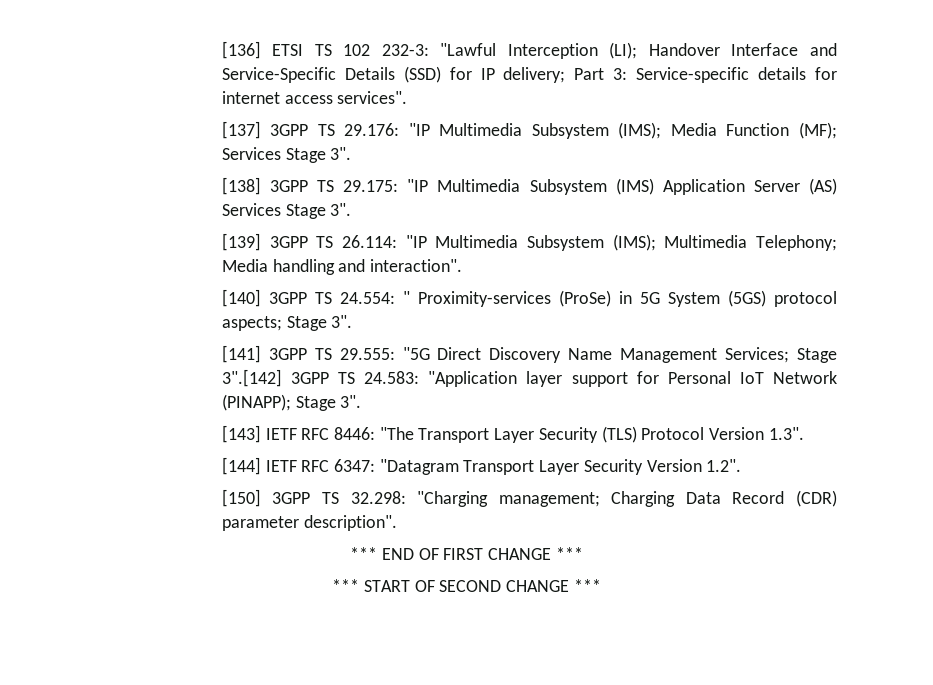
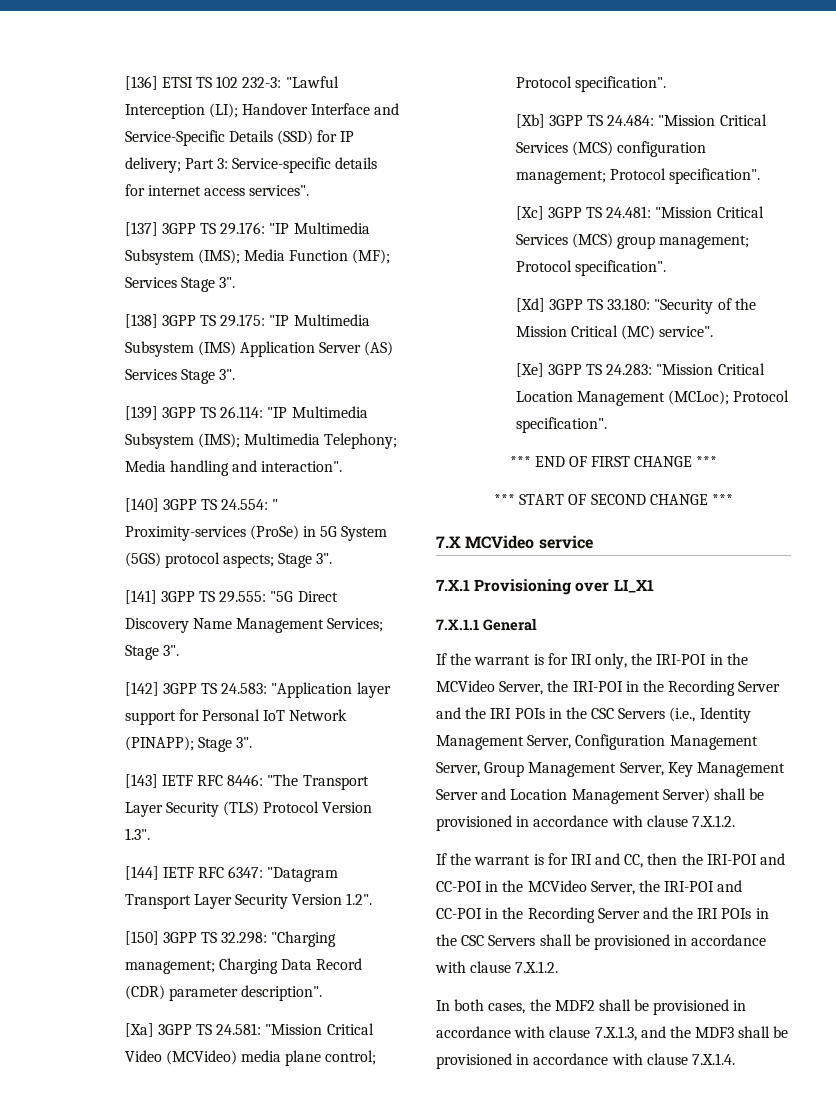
- [141] 3GPP TS 29.555: "5G Direct Discovery Name Management Services; Stage 3".[142] 3GPP TS 24.583: "Application layer support for Personal IoT Network (PINAPP); Stage 3".
+ [141] 3GPP TS 29.555: "5G Direct Discovery Name Management Services; Stage 3".
+ [142] 3GPP TS 24.583: "Application layer support for Personal IoT Network (PINAPP); Stage 3".
+ [Xa] 3GPP TS 24.581: "Mission Critical Video (MCVideo) media plane control; Protocol specification".
+ [Xb] 3GPP TS 24.484: "Mission Critical Services (MCS) configuration management; Protocol specification".
+ [Xc] 3GPP TS 24.481: "Mission Critical Services (MCS) group management; Protocol specification".
+ [Xd] 3GPP TS 33.180: "Security of the Mission Critical (MC) service".
+ [Xe] 3GPP TS 24.283: "Mission Critical Location Management (MCLoc); Protocol specification".
+ 7.X MCVideo service
+ 7.X.1 Provisioning over LI_X1
+ 7.X.1.1 General
+ If the warrant is for IRI only, the IRI-POI in the MCVideo Server, the IRI-POI in the Recording Server and the IRI POIs in the CSC Servers (i.e., Identity Management Server, Configuration Management Server, Group Management Server, Key Management Server and Location Management Server) shall be provisioned in accordance with clause 7.X.1.2.
+ If the warrant is for IRI and CC, then the IRI-POI and CC-POI in the MCVideo Server, the IRI-POI and CC-POI in the Recording Server and the IRI POIs in the CSC Servers shall be provisioned in accordance with clause 7.X.1.2.
+ In both cases, the MDF2 shall be provisioned in accordance with clause 7.X.1.3, and the MDF3 shall be provisioned in accordance with clause 7.X.1.4.

